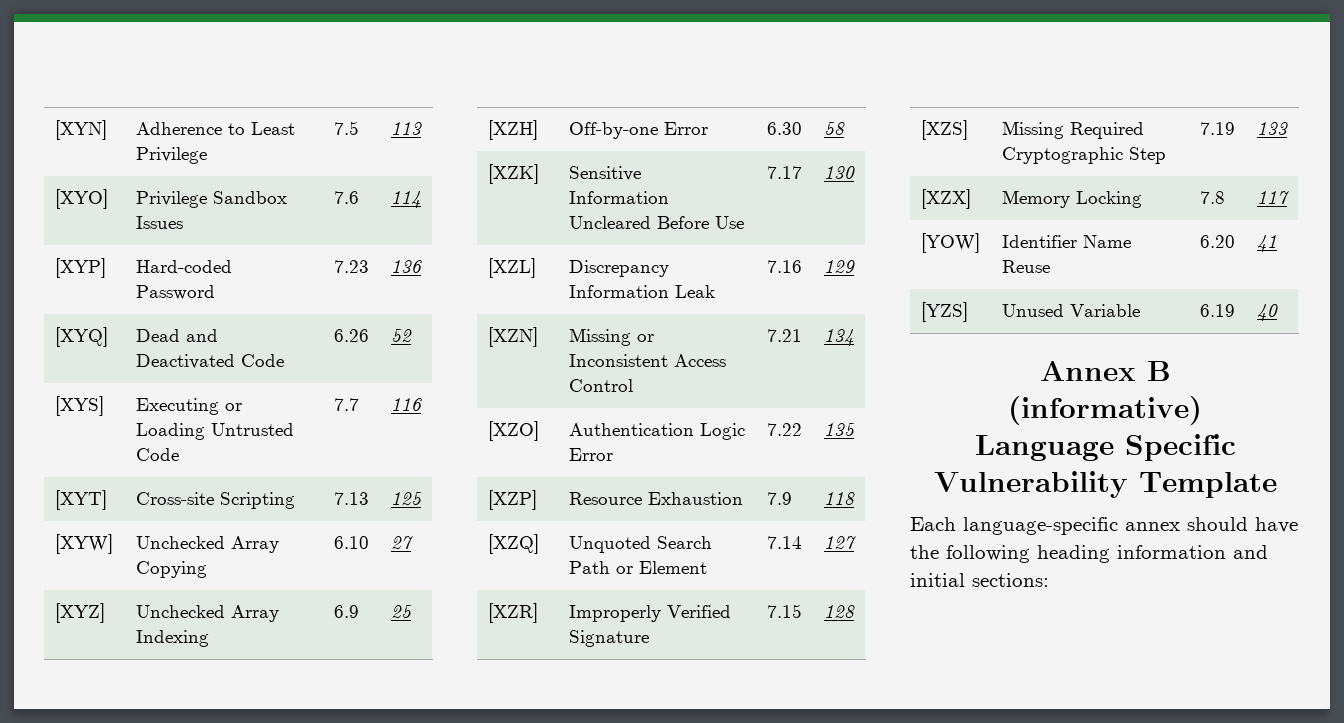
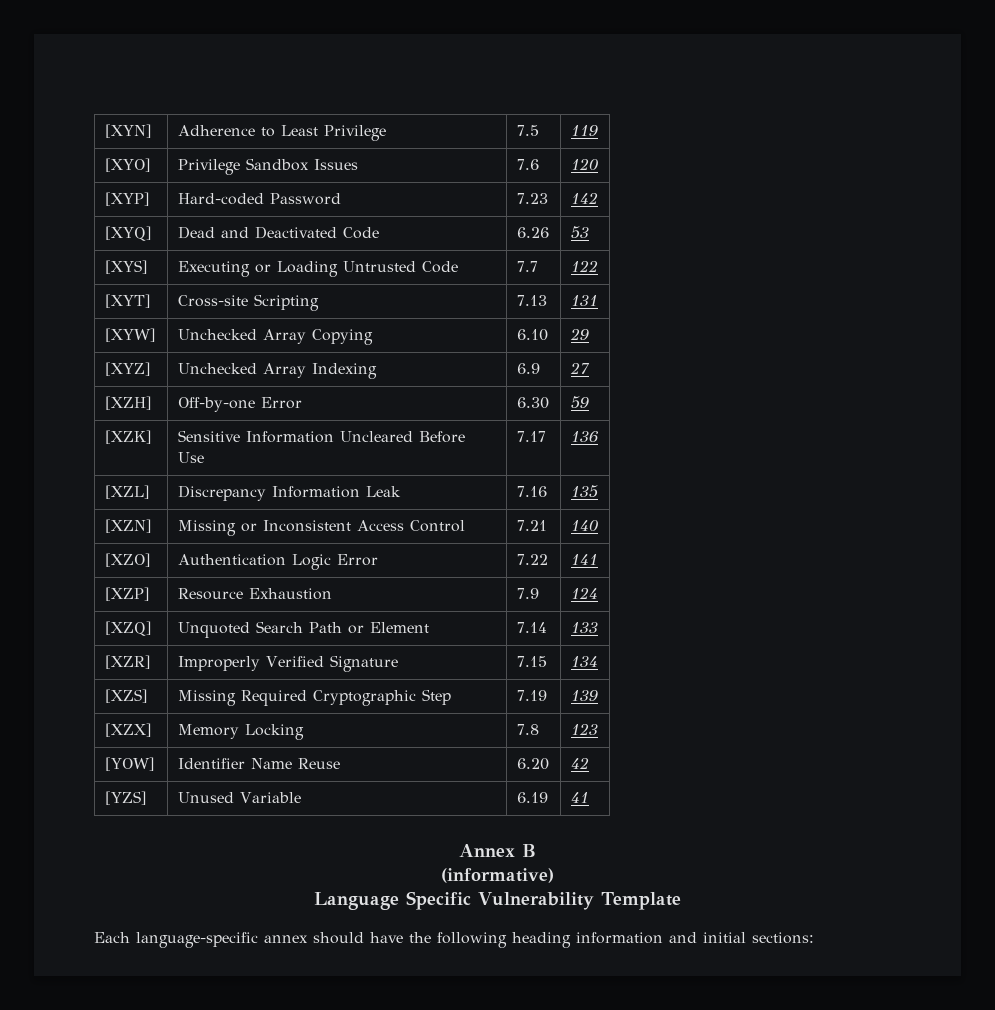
- [XYN] | Adherence to Least Privilege | 7.5 | 113
+ [XYN] | Adherence to Least Privilege | 7.5 | 119
- [XYO] | Privilege Sandbox Issues | 7.6 | 114
+ [XYO] | Privilege Sandbox Issues | 7.6 | 120
- [XYP] | Hard-coded Password | 7.23 | 136
+ [XYP] | Hard-coded Password | 7.23 | 142
- [XYQ] | Dead and Deactivated Code | 6.26 | 52
+ [XYQ] | Dead and Deactivated Code | 6.26 | 53
- [XYS] | Executing or Loading Untrusted Code | 7.7 | 116
+ [XYS] | Executing or Loading Untrusted Code | 7.7 | 122
- [XYT] | Cross-site Scripting | 7.13 | 125
+ [XYT] | Cross-site Scripting | 7.13 | 131
- [XYW] | Unchecked Array Copying | 6.10 | 27
+ [XYW] | Unchecked Array Copying | 6.10 | 29
- [XYZ] | Unchecked Array Indexing | 6.9 | 25
+ [XYZ] | Unchecked Array Indexing | 6.9 | 27
- [XZH] | Off-by-one Error | 6.30 | 58
+ [XZH] | Off-by-one Error | 6.30 | 59
- [XZK] | Sensitive Information Uncleared Before Use | 7.17 | 130
+ [XZK] | Sensitive Information Uncleared Before Use | 7.17 | 136
- [XZL] | Discrepancy Information Leak | 7.16 | 129
+ [XZL] | Discrepancy Information Leak | 7.16 | 135
- [XZN] | Missing or Inconsistent Access Control | 7.21 | 134
+ [XZN] | Missing or Inconsistent Access Control | 7.21 | 140
- [XZO] | Authentication Logic Error | 7.22 | 135
+ [XZO] | Authentication Logic Error | 7.22 | 141
- [XZP] | Resource Exhaustion | 7.9 | 118
+ [XZP] | Resource Exhaustion | 7.9 | 124
- [XZQ] | Unquoted Search Path or Element | 7.14 | 127
+ [XZQ] | Unquoted Search Path or Element | 7.14 | 133
- [XZR] | Improperly Verified Signature | 7.15 | 128
+ [XZR] | Improperly Verified Signature | 7.15 | 134
- [XZS] | Missing Required Cryptographic Step | 7.19 | 133
+ [XZS] | Missing Required Cryptographic Step | 7.19 | 139
- [XZX] | Memory Locking | 7.8 | 117
+ [XZX] | Memory Locking | 7.8 | 123
- [YOW] | Identifier Name Reuse | 6.20 | 41
+ [YOW] | Identifier Name Reuse | 6.20 | 42
- [YZS] | Unused Variable | 6.19 | 40
+ [YZS] | Unused Variable | 6.19 | 41

